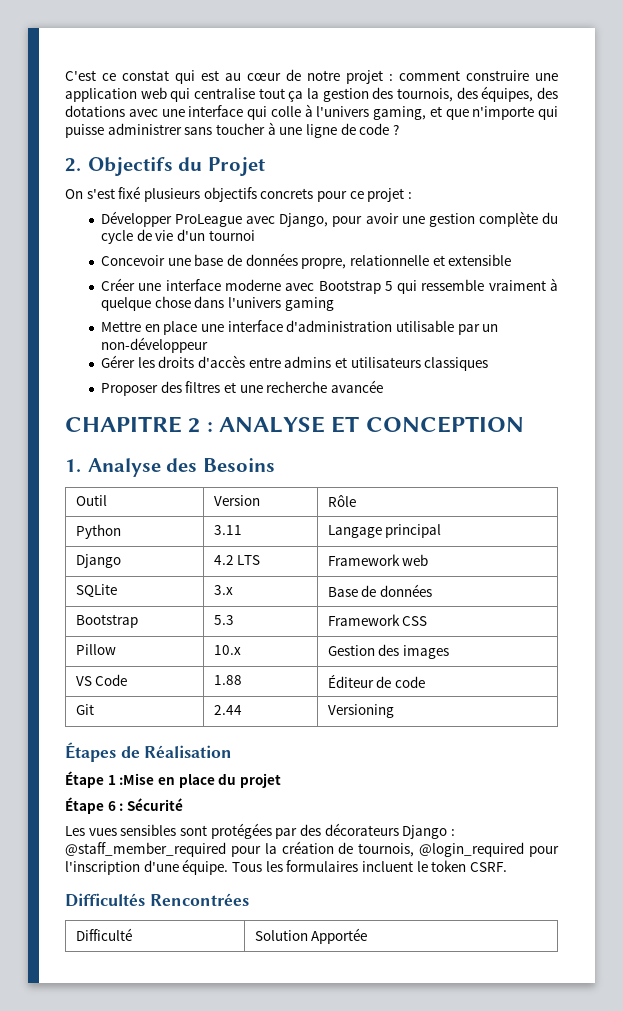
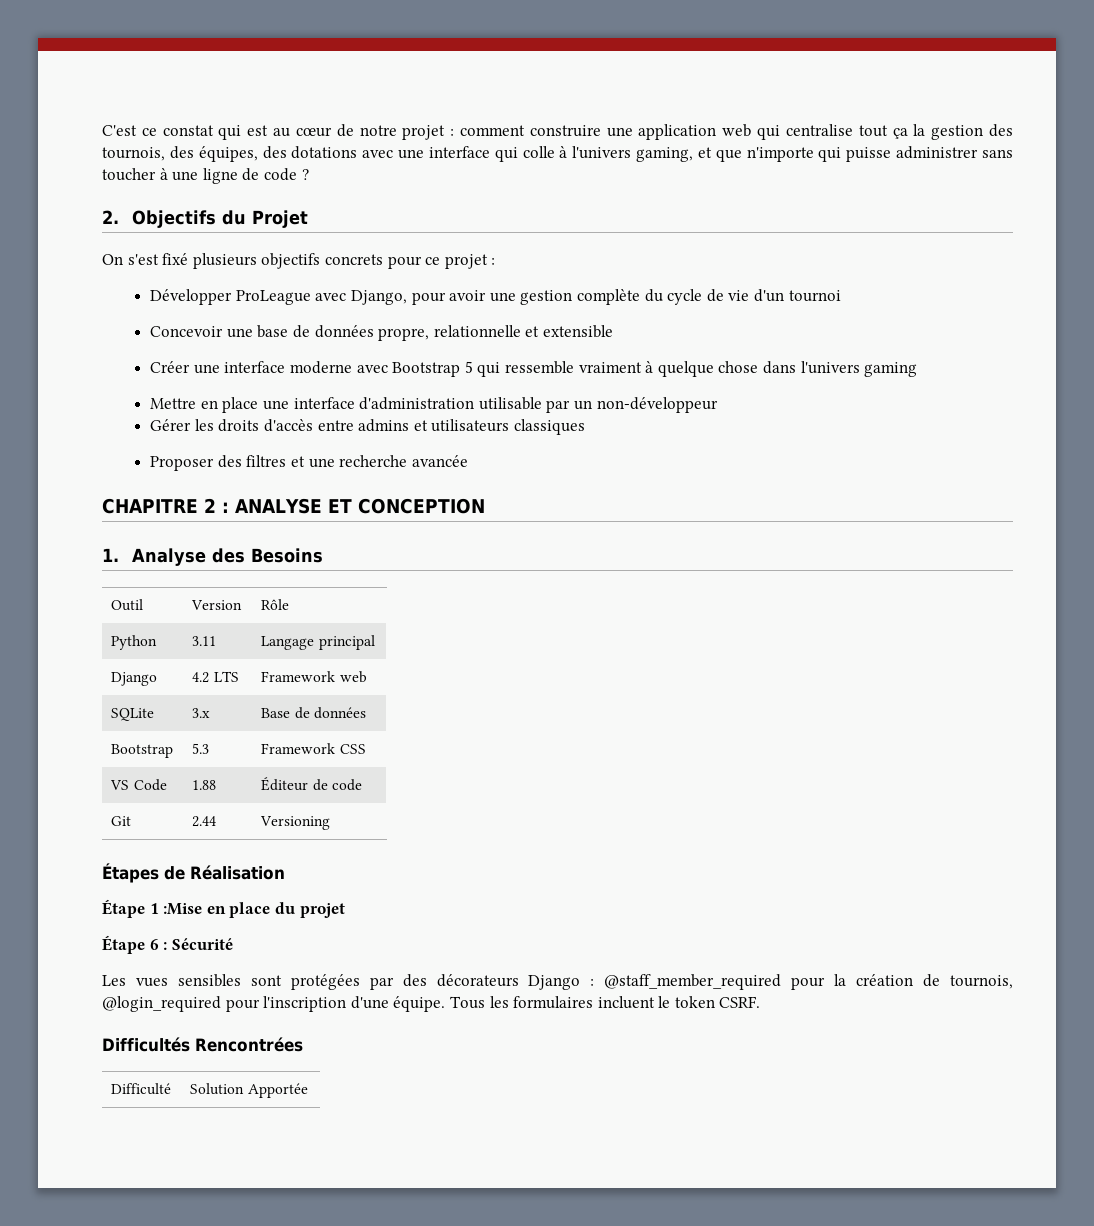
- Pillow | 10.x | Gestion des images

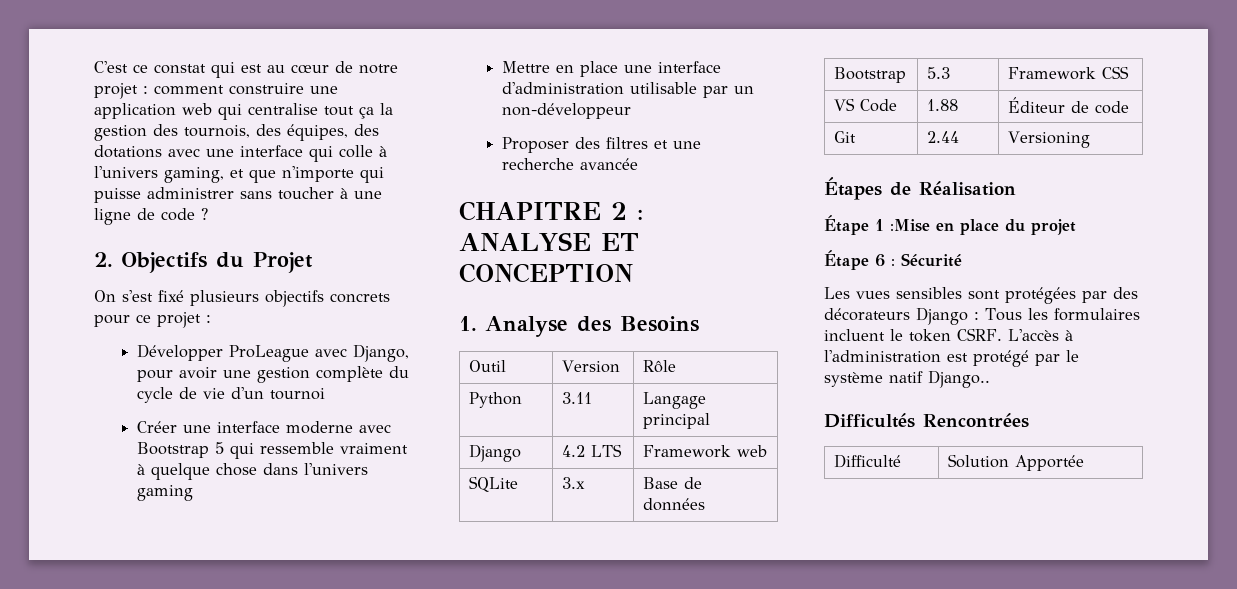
- Concevoir une base de données propre, relationnelle et extensible
- Gérer les droits d'accès entre admins et utilisateurs classiques
- Les vues sensibles sont protégées par des décorateurs Django : @staff_member_required pour la création de tournois, @login_required pour l'inscription d'une équipe. Tous les formulaires incluent le token CSRF.
+ Les vues sensibles sont protégées par des décorateurs Django : Tous les formulaires incluent le token CSRF. L'accès à l'administration est protégé par le système natif Django..

